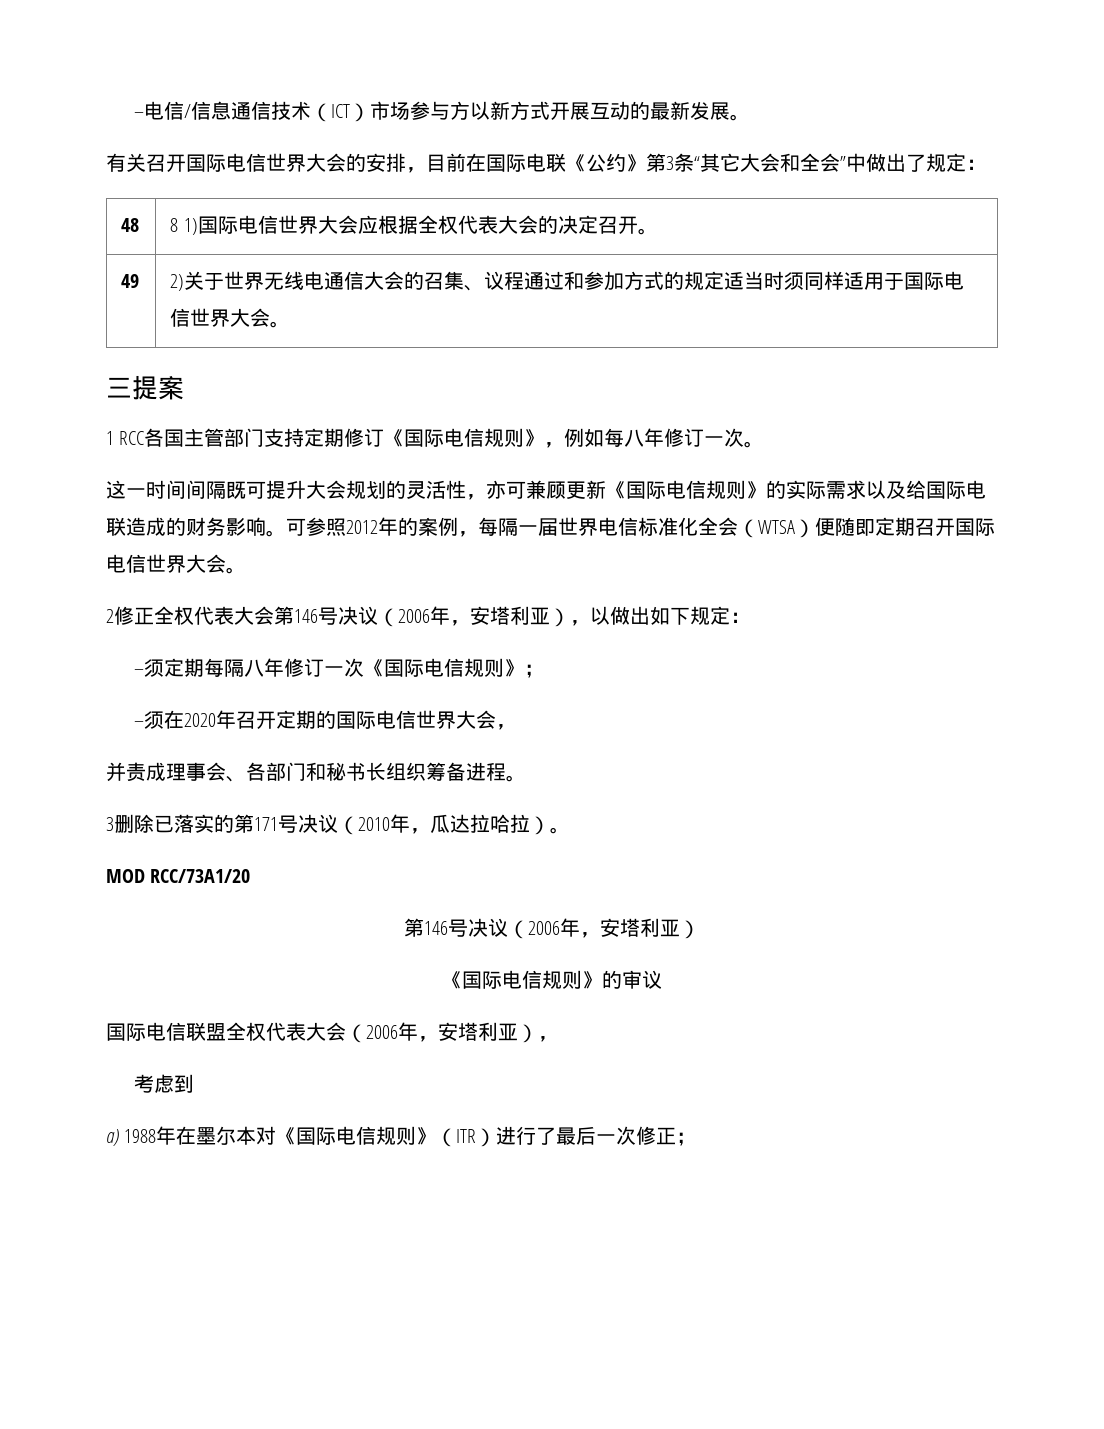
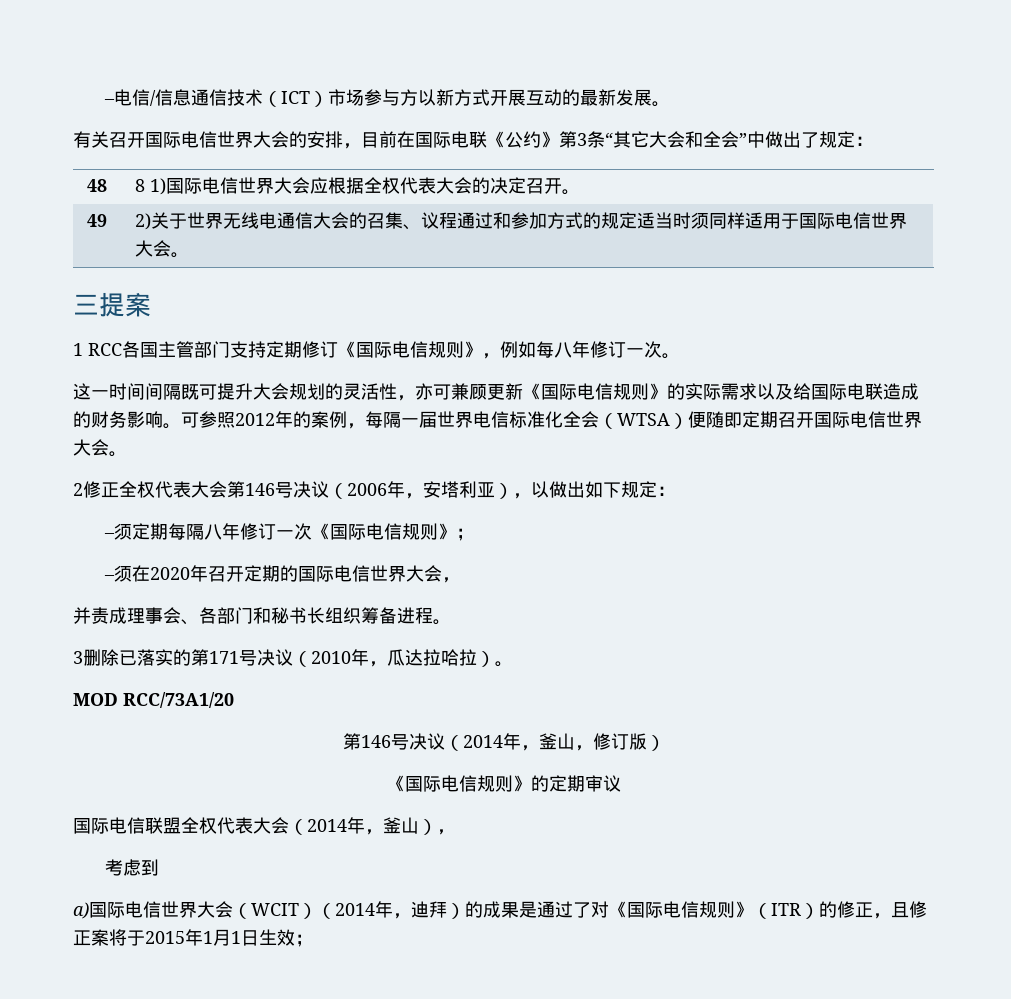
  MOD RCC/73A1/20
- 第146号决议（2006年，安塔利亚）
+ 第146号决议（2014年，釜山，修订版）
- 《国际电信规则》的审议
+ 《国际电信规则》的定期审议
- 国际电信联盟全权代表大会（2006年，安塔利亚），
+ 国际电信联盟全权代表大会（2014年，釜山），
- a) 1988年在墨尔本对《国际电信规则》（ITR）进行了最后一次修正；
+ a)国际电信世界大会（WCIT）（2014年，迪拜）的成果是通过了对《国际电信规则》（ITR）的修正，且修正案将于2015年1月1日生效；

